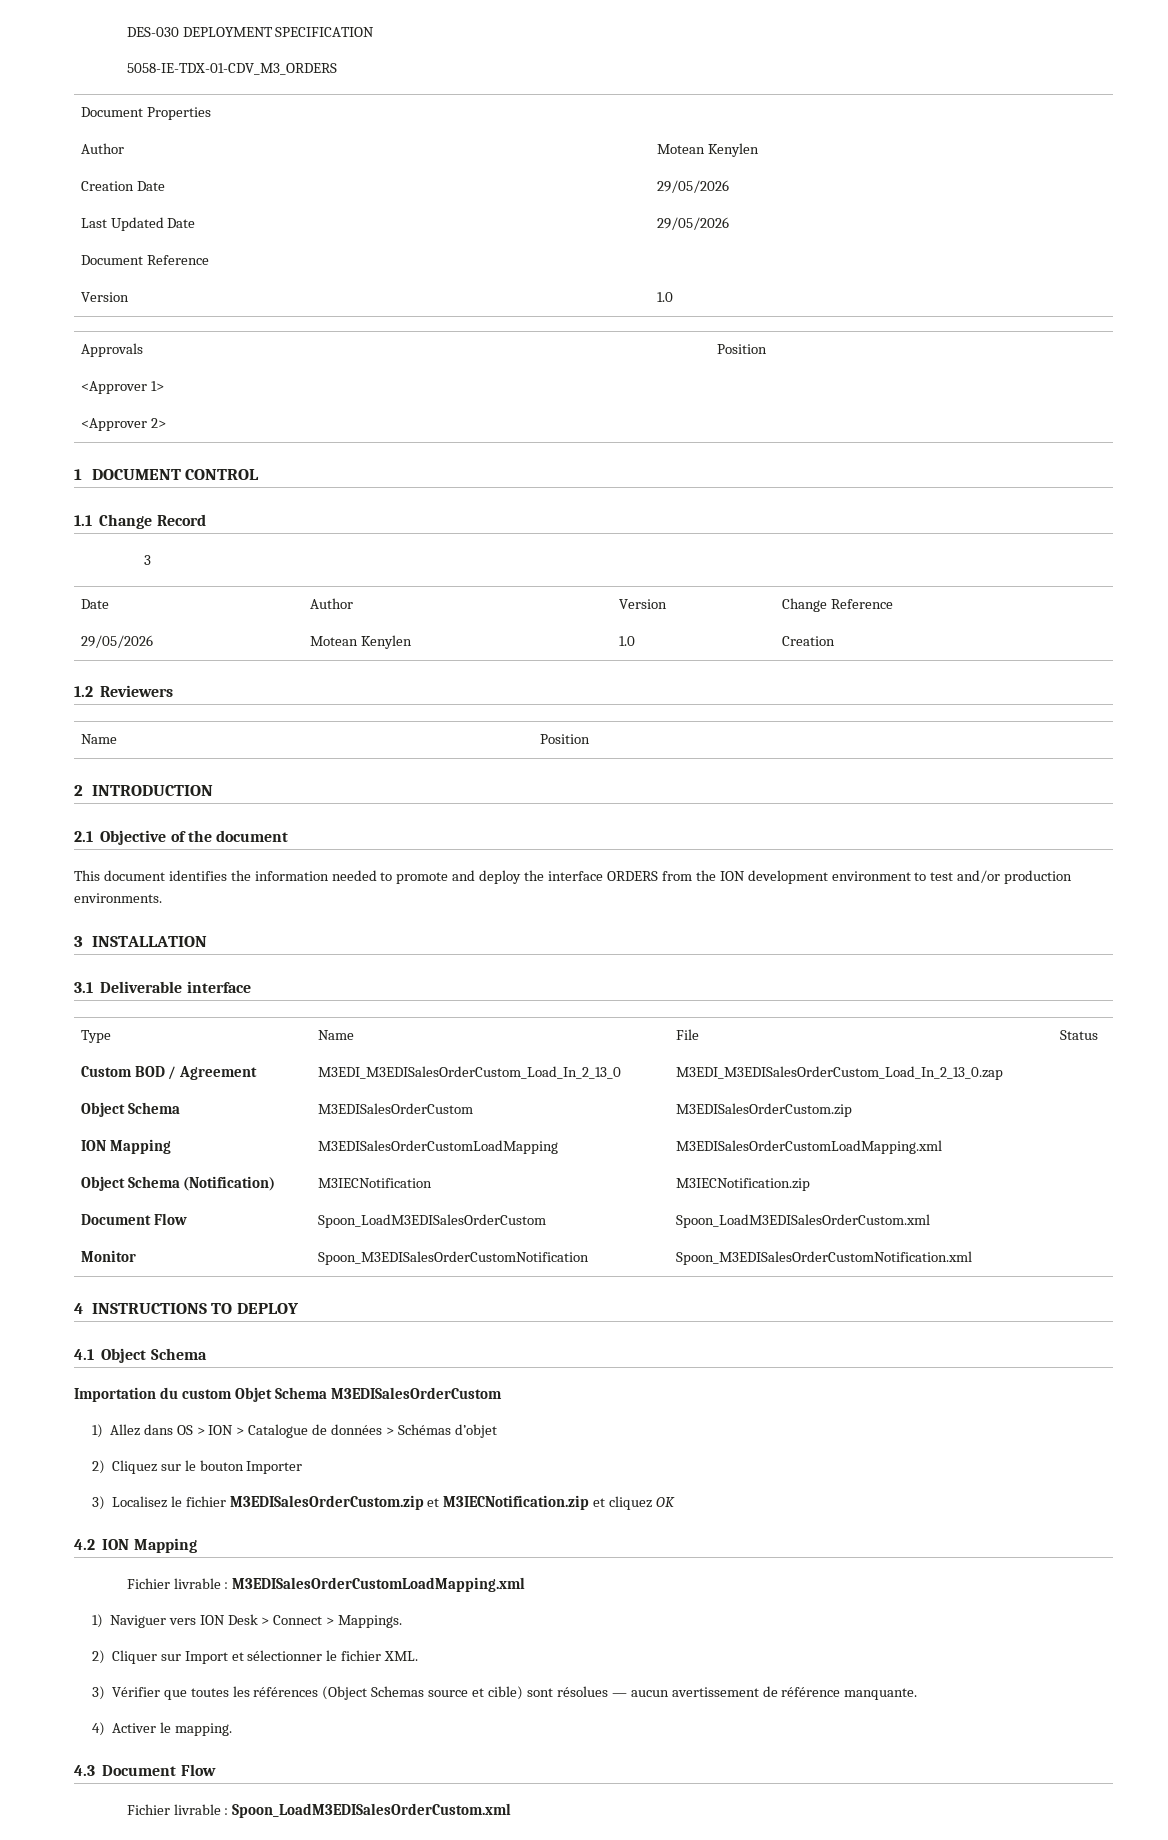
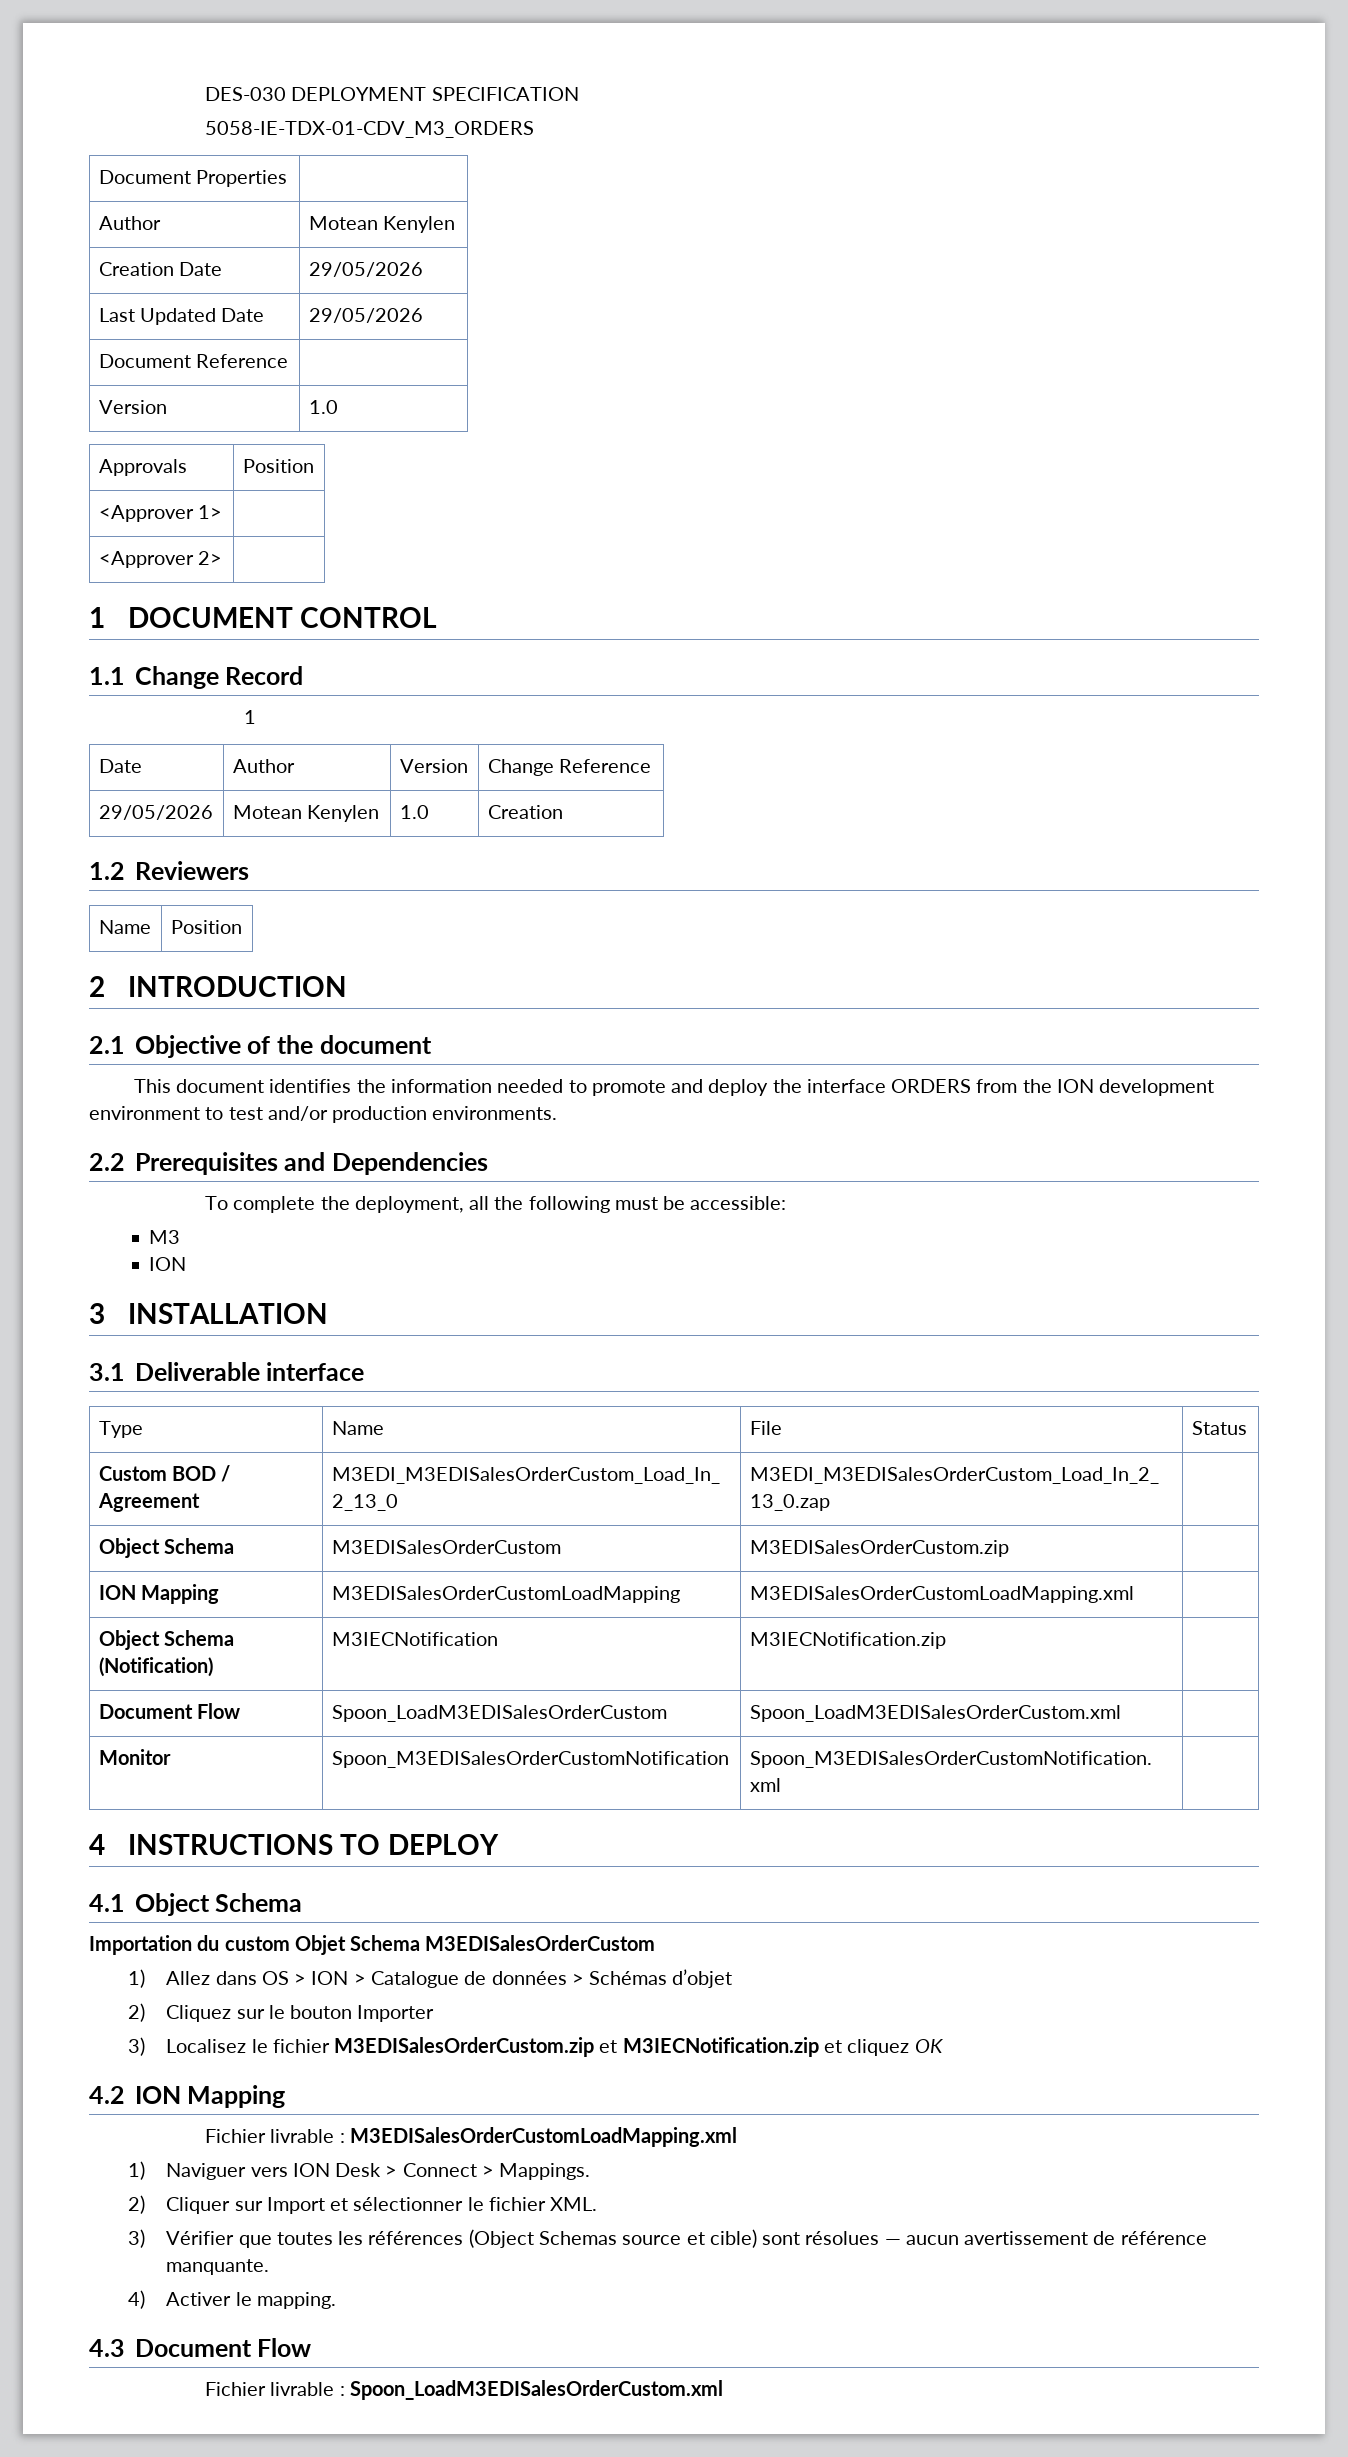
  1.1 Change Record
- 3
+ 1
+ 2.2 Prerequisites and Dependencies
+ To complete the deployment, all the following must be accessible:
+ M3
+ ION

